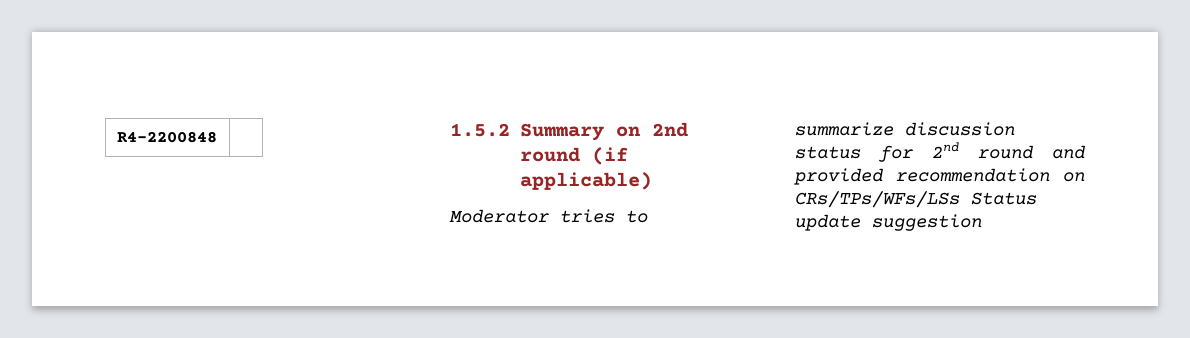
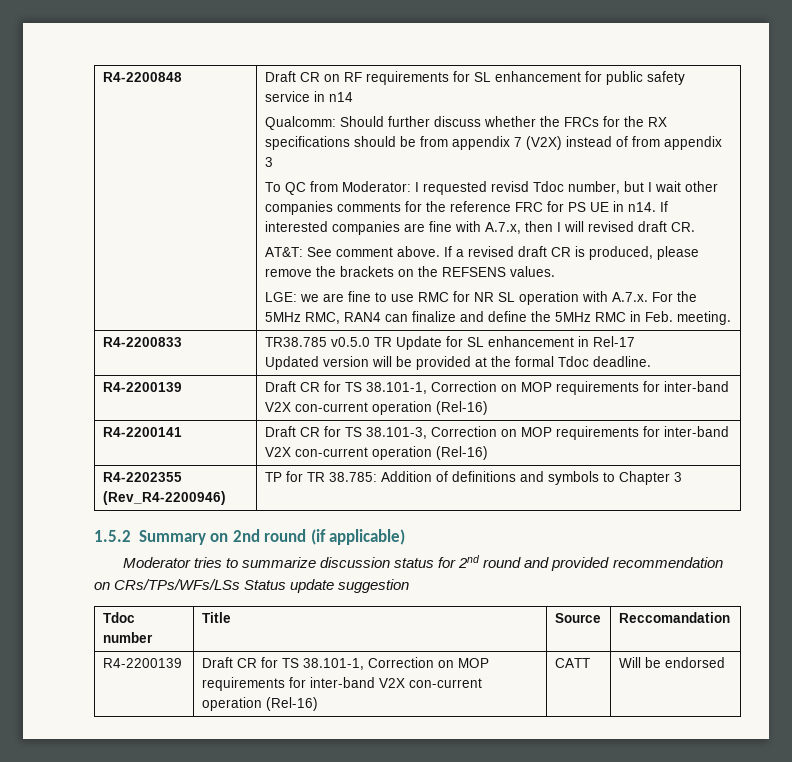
+ Draft CR on RF requirements for SL enhancement for public safety service in n14
+ Qualcomm: Should further discuss whether the FRCs for the RX specifications should be from appendix 7 (V2X) instead of from appendix 3
+ To QC from Moderator: I requested revisd Tdoc number, but I wait other companies comments for the reference FRC for PS UE in n14. If interested companies are fine with A.7.x, then I will revised draft CR.
+ AT&T: See comment above. If a revised draft CR is produced, please remove the brackets on the REFSENS values.
+ LGE: we are fine to use RMC for NR SL operation with A.7.x. For the 5MHz RMC, RAN4 can finalize and define the 5MHz RMC in Feb. meeting.
+ R4-2200833 | TR38.785 v0.5.0 TR Update for SL enhancement in Rel-17
+ Updated version will be provided at the formal Tdoc deadline.
+ R4-2200139 | Draft CR for TS 38.101-1, Correction on MOP requirements for inter-band V2X con-current operation (Rel-16)
+ R4-2200141 | Draft CR for TS 38.101-3, Correction on MOP requirements for inter-band V2X con-current operation (Rel-16)
+ R4-2202355 (Rev_R4-2200946) | TP for TR 38.785: Addition of definitions and symbols to Chapter 3
+ Tdoc number | Title | Source | Reccomandation
+ R4-2200139 | Draft CR for TS 38.101-1, Correction on MOP requirements for inter-band V2X con-current operation (Rel-16) | CATT | Will be endorsed

